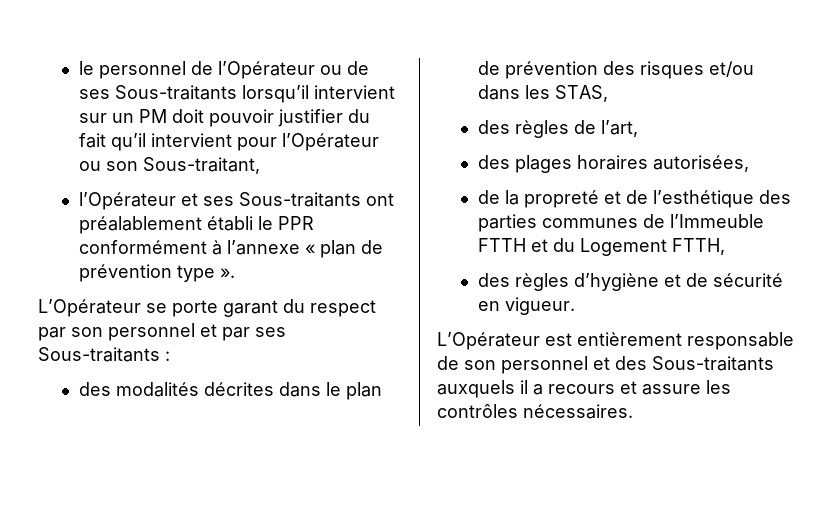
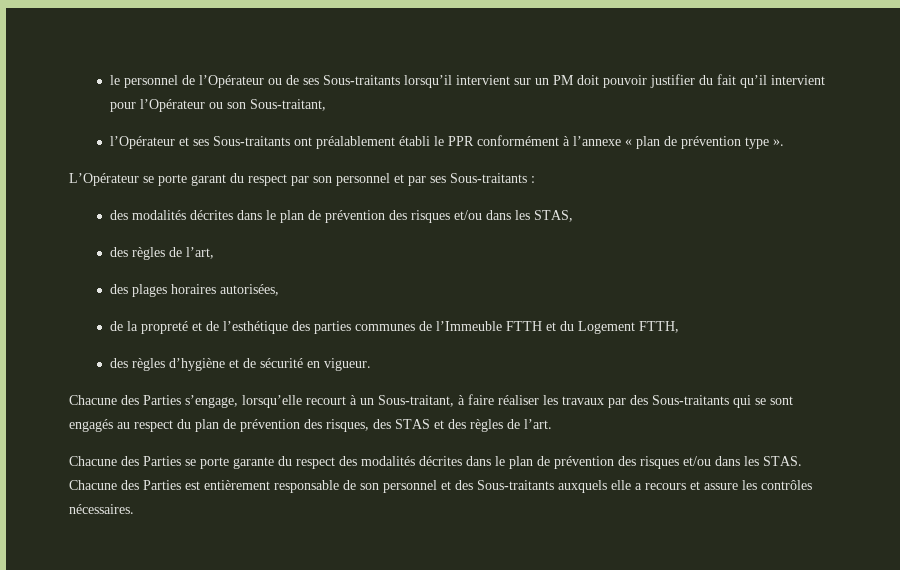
- L’Opérateur est entièrement responsable de son personnel et des Sous-traitants auxquels il a recours et assure les contrôles nécessaires.
+ Chacune des Parties s’engage, lorsqu’elle recourt à un Sous-traitant, à faire réaliser les travaux par des Sous-traitants qui se sont engagés au respect du plan de prévention des risques, des STAS et des règles de l’art.
+ Chacune des Parties se porte garante du respect des modalités décrites dans le plan de prévention des risques et/ou dans les STAS. Chacune des Parties est entièrement responsable de son personnel et des Sous-traitants auxquels elle a recours et assure les contrôles nécessaires.

